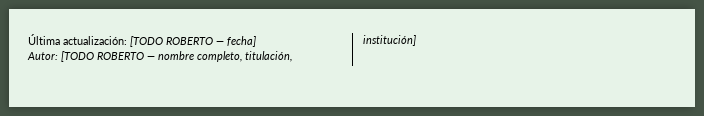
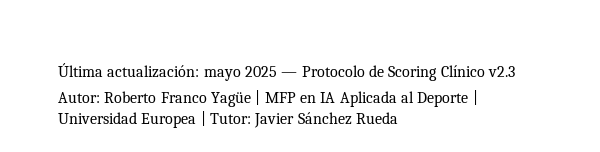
- Última actualización: [TODO ROBERTO — fecha]
- Autor: [TODO ROBERTO — nombre completo, titulación, institución]
+ Última actualización: mayo 2025 — Protocolo de Scoring Clínico v2.3
+ Autor: Roberto Franco Yagüe | MFP en IA Aplicada al Deporte | Universidad Europea | Tutor: Javier Sánchez Rueda

